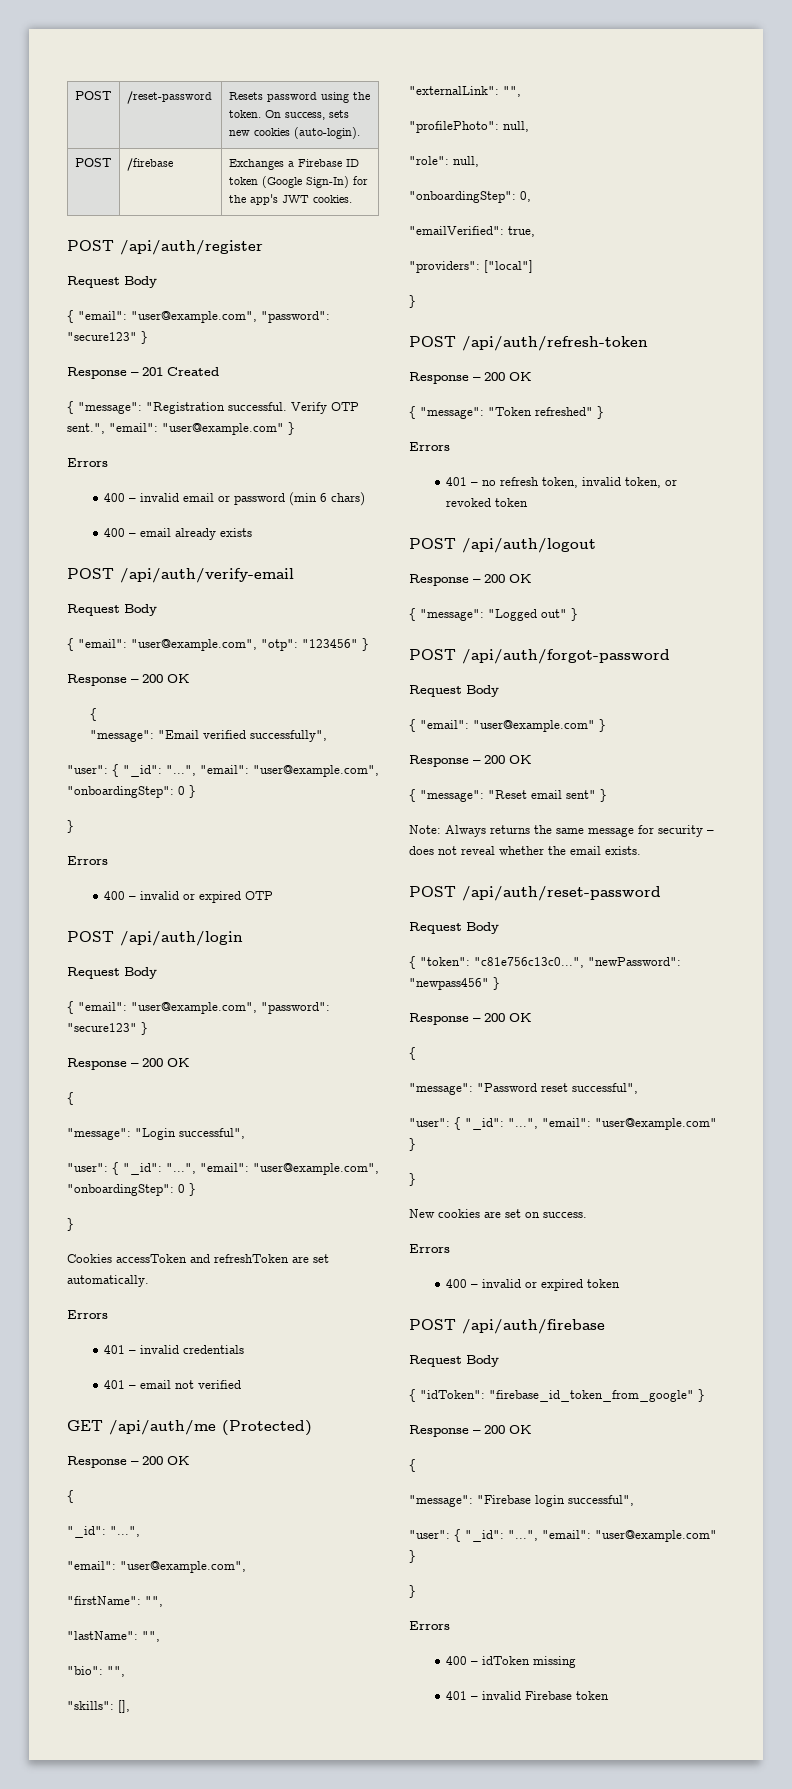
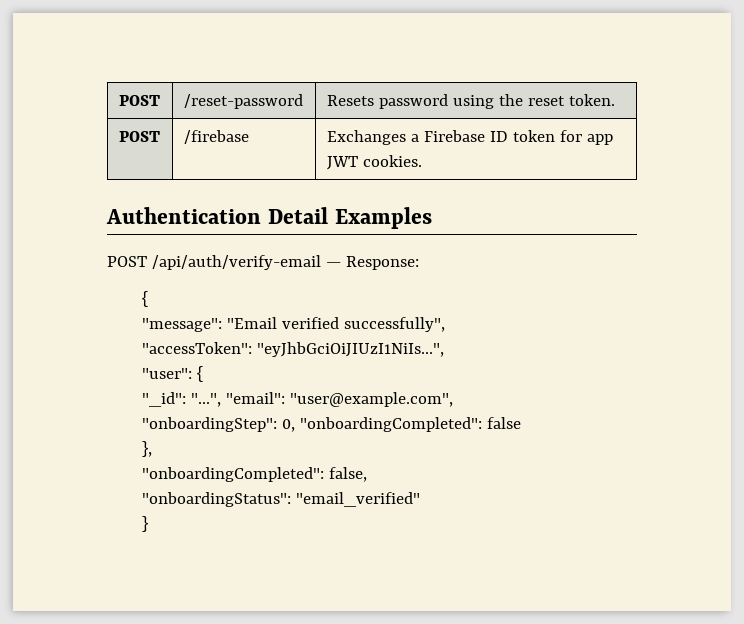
- POST | /reset-password | Resets password using the token. On success, sets new cookies (auto-login).
+ POST | /reset-password | Resets password using the reset token.
- POST | /firebase | Exchanges a Firebase ID token (Google Sign-In) for the app's JWT cookies.
- POST /api/auth/register
- Request Body
- { "email": "user@example.com", "password": "secure123" }
- Response – 201 Created
- { "message": "Registration successful. Verify OTP sent.", "email": "user@example.com" }
- Errors
- 400 – invalid email or password (min 6 chars)
- 400 – email already exists
- POST /api/auth/verify-email
- Request Body
- { "email": "user@example.com", "otp": "123456" }
- Response – 200 OK
+ POST | /firebase | Exchanges a Firebase ID token for app JWT cookies.
+ Authentication Detail Examples
+ POST /api/auth/verify-email — Response:
  "message": "Email verified successfully",
- "user": { "_id": "...", "email": "user@example.com", "onboardingStep": 0 }
+ "accessToken": "eyJhbGciOiJIUzI1NiIs...",
+ "user": {
+ "_id": "...", "email": "user@example.com",
+ "onboardingStep": 0, "onboardingCompleted": false
+ },
+ "onboardingCompleted": false,
+ "onboardingStatus": "email_verified"
  }
- Errors
- 400 – invalid or expired OTP
- POST /api/auth/login
- Request Body
- { "email": "user@example.com", "password": "secure123" }
- Response – 200 OK
- {
- "message": "Login successful",
- "user": { "_id": "...", "email": "user@example.com", "onboardingStep": 0 }
- }
- Cookies accessToken and refreshToken are set automatically.
- Errors
- 401 – invalid credentials
- 401 – email not verified
- GET /api/auth/me (Protected)
- Response – 200 OK
- {
- "_id": "...",
- "email": "user@example.com",
- "firstName": "",
- "lastName": "",
- "bio": "",
- "skills": [],
- "externalLink": "",
- "profilePhoto": null,
- "role": null,
- "onboardingStep": 0,
- "emailVerified": true,
- "providers": ["local"]
- }
- POST /api/auth/refresh-token
- Response – 200 OK
- { "message": "Token refreshed" }
- Errors
- 401 – no refresh token, invalid token, or revoked token
- POST /api/auth/logout
- Response – 200 OK
- { "message": "Logged out" }
- POST /api/auth/forgot-password
- Request Body
- { "email": "user@example.com" }
- Response – 200 OK
- { "message": "Reset email sent" }
- Note: Always returns the same message for security – does not reveal whether the email exists.
- POST /api/auth/reset-password
- Request Body
- { "token": "c81e756c13c0...", "newPassword": "newpass456" }
- Response – 200 OK
- {
- "message": "Password reset successful",
- "user": { "_id": "...", "email": "user@example.com" }
- }
- New cookies are set on success.
- Errors
- 400 – invalid or expired token
- POST /api/auth/firebase
- Request Body
- { "idToken": "firebase_id_token_from_google" }
- Response – 200 OK
- {
- "message": "Firebase login successful",
- "user": { "_id": "...", "email": "user@example.com" }
- }
- Errors
- 400 – idToken missing
- 401 – invalid Firebase token

